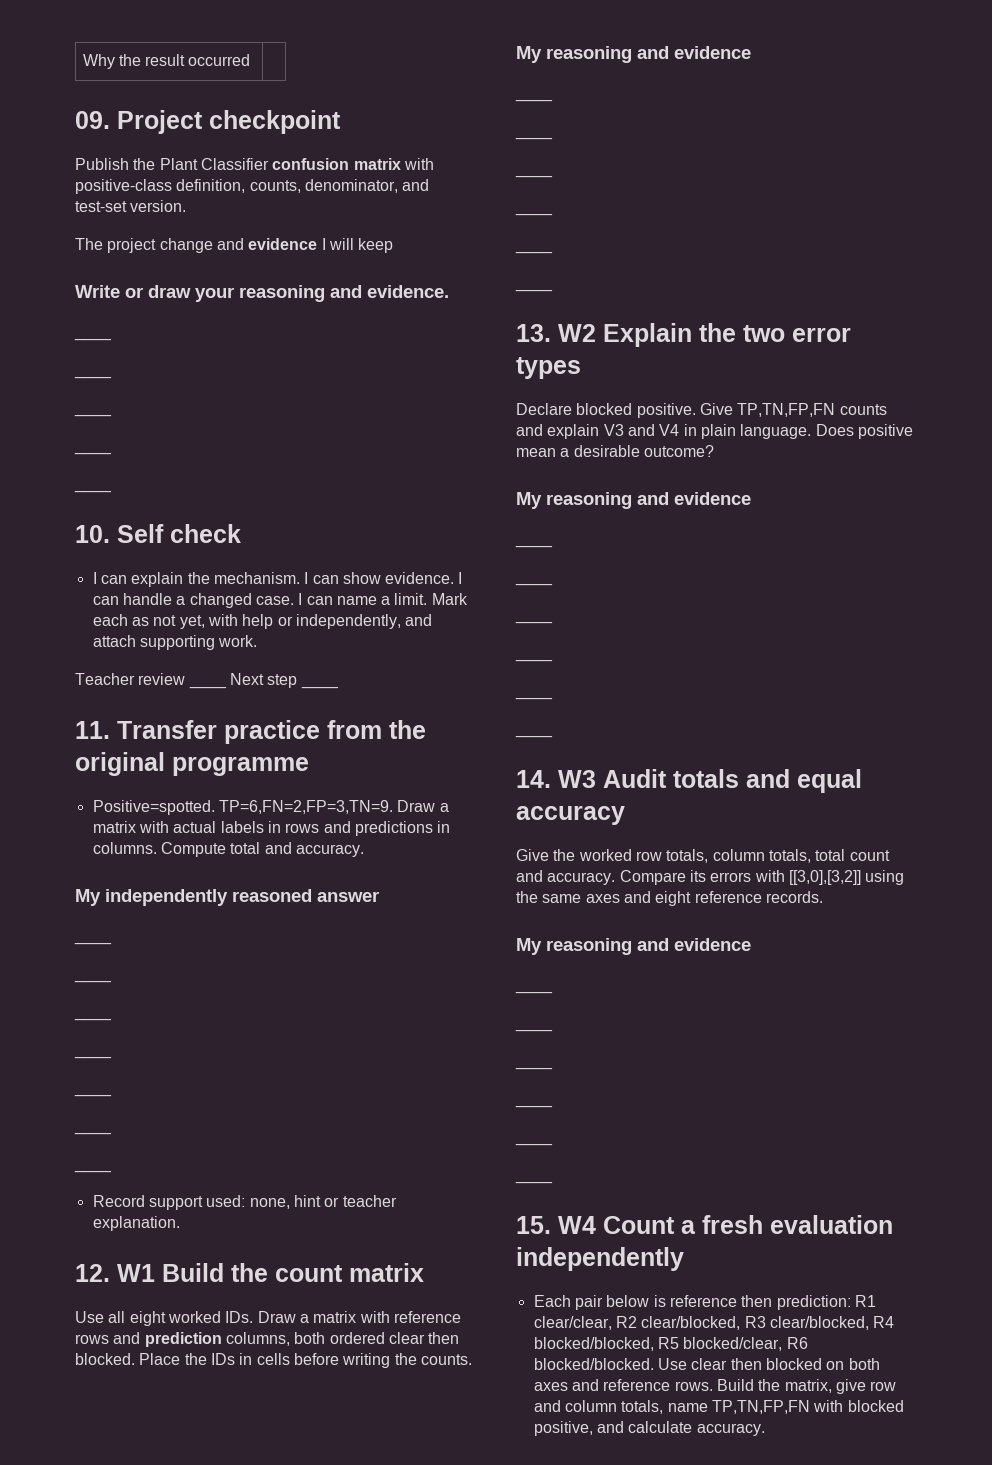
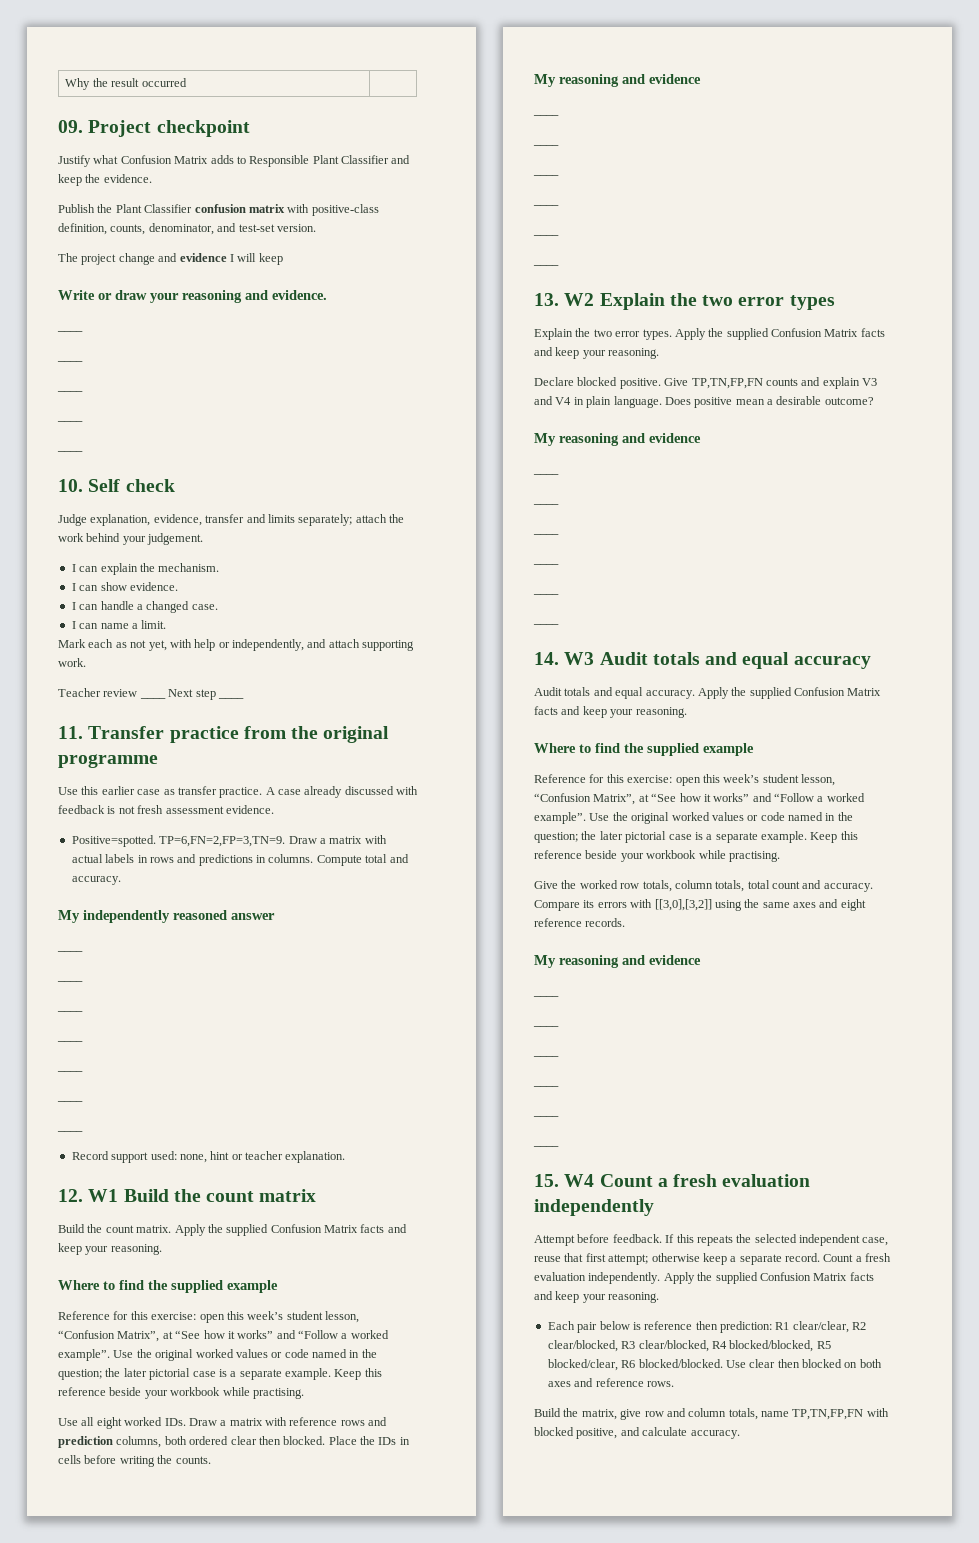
+ Justify what Confusion Matrix adds to Responsible Plant Classifier and keep the evidence.
+ Judge explanation, evidence, transfer and limits separately; attach the work behind your judgement.
- I can explain the mechanism. I can show evidence. I can handle a changed case. I can name a limit. Mark each as not yet, with help or independently, and attach supporting work.
+ I can explain the mechanism.
+ I can show evidence.
+ I can handle a changed case.
+ I can name a limit.
+ Mark each as not yet, with help or independently, and attach supporting work.
+ Use this earlier case as transfer practice. A case already discussed with feedback is not fresh assessment evidence.
+ Build the count matrix. Apply the supplied Confusion Matrix facts and keep your reasoning.
+ Where to find the supplied example
+ Reference for this exercise: open this week’s student lesson, “Confusion Matrix”, at “See how it works” and “Follow a worked example”. Use the original worked values or code named in the question; the later pictorial case is a separate example. Keep this reference beside your workbook while practising.
+ Explain the two error types. Apply the supplied Confusion Matrix facts and keep your reasoning.
+ Audit totals and equal accuracy. Apply the supplied Confusion Matrix facts and keep your reasoning.
+ Where to find the supplied example
+ Reference for this exercise: open this week’s student lesson, “Confusion Matrix”, at “See how it works” and “Follow a worked example”. Use the original worked values or code named in the question; the later pictorial case is a separate example. Keep this reference beside your workbook while practising.
+ Attempt before feedback. If this repeats the selected independent case, reuse that first attempt; otherwise keep a separate record. Count a fresh evaluation independently. Apply the supplied Confusion Matrix facts and keep your reasoning.
- Use clear then blocked on both axes and reference rows. Build the matrix, give row and column totals, name TP,TN,FP,FN with blocked positive, and calculate accuracy.
+ Use clear then blocked on both axes and reference rows.
+ Build the matrix, give row and column totals, name TP,TN,FP,FN with blocked positive, and calculate accuracy.

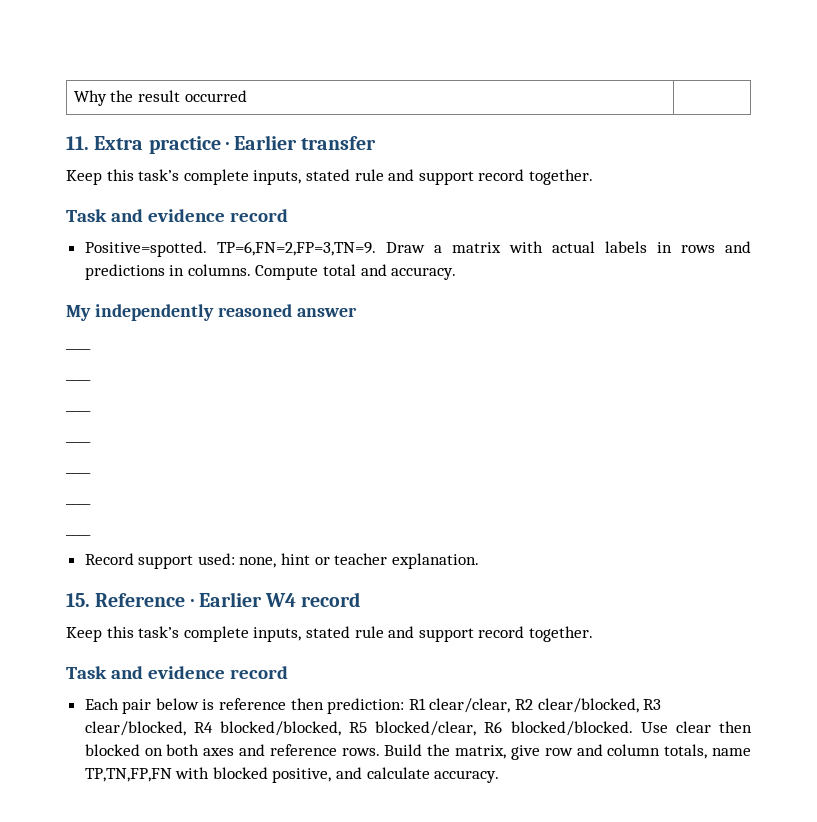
- 09. Project checkpoint
- Justify what Confusion Matrix adds to Responsible Plant Classifier and keep the evidence.
- Publish the Plant Classifier confusion matrix with positive-class definition, counts, denominator, and test-set version.
- The project change and evidence I will keep
- Write or draw your reasoning and evidence.
- ____
- ____
- ____
- ____
- ____
- 10. Self check
- Judge explanation, evidence, transfer and limits separately; attach the work behind your judgement.
- I can explain the mechanism.
- I can show evidence.
- I can handle a changed case.
- I can name a limit.
- Mark each as not yet, with help or independently, and attach supporting work.
- Teacher review ____ Next step ____
- 11. Transfer practice from the original programme
- Use this earlier case as transfer practice. A case already discussed with feedback is not fresh assessment evidence.
+ 11. Extra practice · Earlier transfer
+ Keep this task’s complete inputs, stated rule and support record together.
+ Task and evidence record
- 12. W1 Build the count matrix
- Build the count matrix. Apply the supplied Confusion Matrix facts and keep your reasoning.
- Where to find the supplied example
- Reference for this exercise: open this week’s student lesson, “Confusion Matrix”, at “See how it works” and “Follow a worked example”. Use the original worked values or code named in the question; the later pictorial case is a separate example. Keep this reference beside your workbook while practising.
- Use all eight worked IDs. Draw a matrix with reference rows and prediction columns, both ordered clear then blocked. Place the IDs in cells before writing the counts.
- My reasoning and evidence
- ____
- ____
- ____
- ____
- ____
- ____
- 13. W2 Explain the two error types
- Explain the two error types. Apply the supplied Confusion Matrix facts and keep your reasoning.
- Declare blocked positive. Give TP,TN,FP,FN counts and explain V3 and V4 in plain language. Does positive mean a desirable outcome?
- My reasoning and evidence
- ____
- ____
- ____
- ____
- ____
- ____
- 14. W3 Audit totals and equal accuracy
- Audit totals and equal accuracy. Apply the supplied Confusion Matrix facts and keep your reasoning.
- Where to find the supplied example
- Reference for this exercise: open this week’s student lesson, “Confusion Matrix”, at “See how it works” and “Follow a worked example”. Use the original worked values or code named in the question; the later pictorial case is a separate example. Keep this reference beside your workbook while practising.
- Give the worked row totals, column totals, total count and accuracy. Compare its errors with [[3,0],[3,2]] using the same axes and eight reference records.
- My reasoning and evidence
- ____
- ____
- ____
- ____
- ____
- ____
- 15. W4 Count a fresh evaluation independently
- Attempt before feedback. If this repeats the selected independent case, reuse that first attempt; otherwise keep a separate record. Count a fresh evaluation independently. Apply the supplied Confusion Matrix facts and keep your reasoning.
+ 15. Reference · Earlier W4 record
+ Keep this task’s complete inputs, stated rule and support record together.
+ Task and evidence record
- Use clear then blocked on both axes and reference rows.
- Build the matrix, give row and column totals, name TP,TN,FP,FN with blocked positive, and calculate accuracy.
+ Use clear then blocked on both axes and reference rows. Build the matrix, give row and column totals, name TP,TN,FP,FN with blocked positive, and calculate accuracy.

